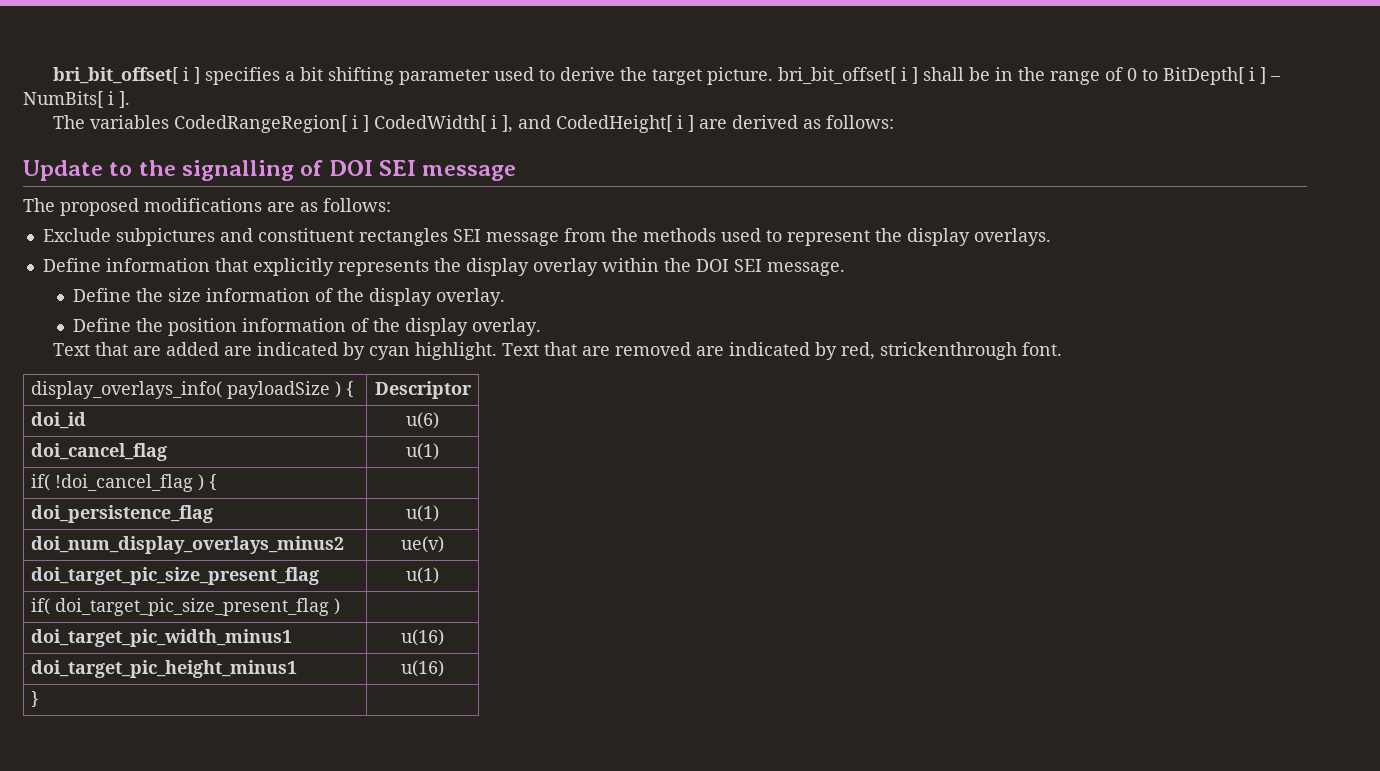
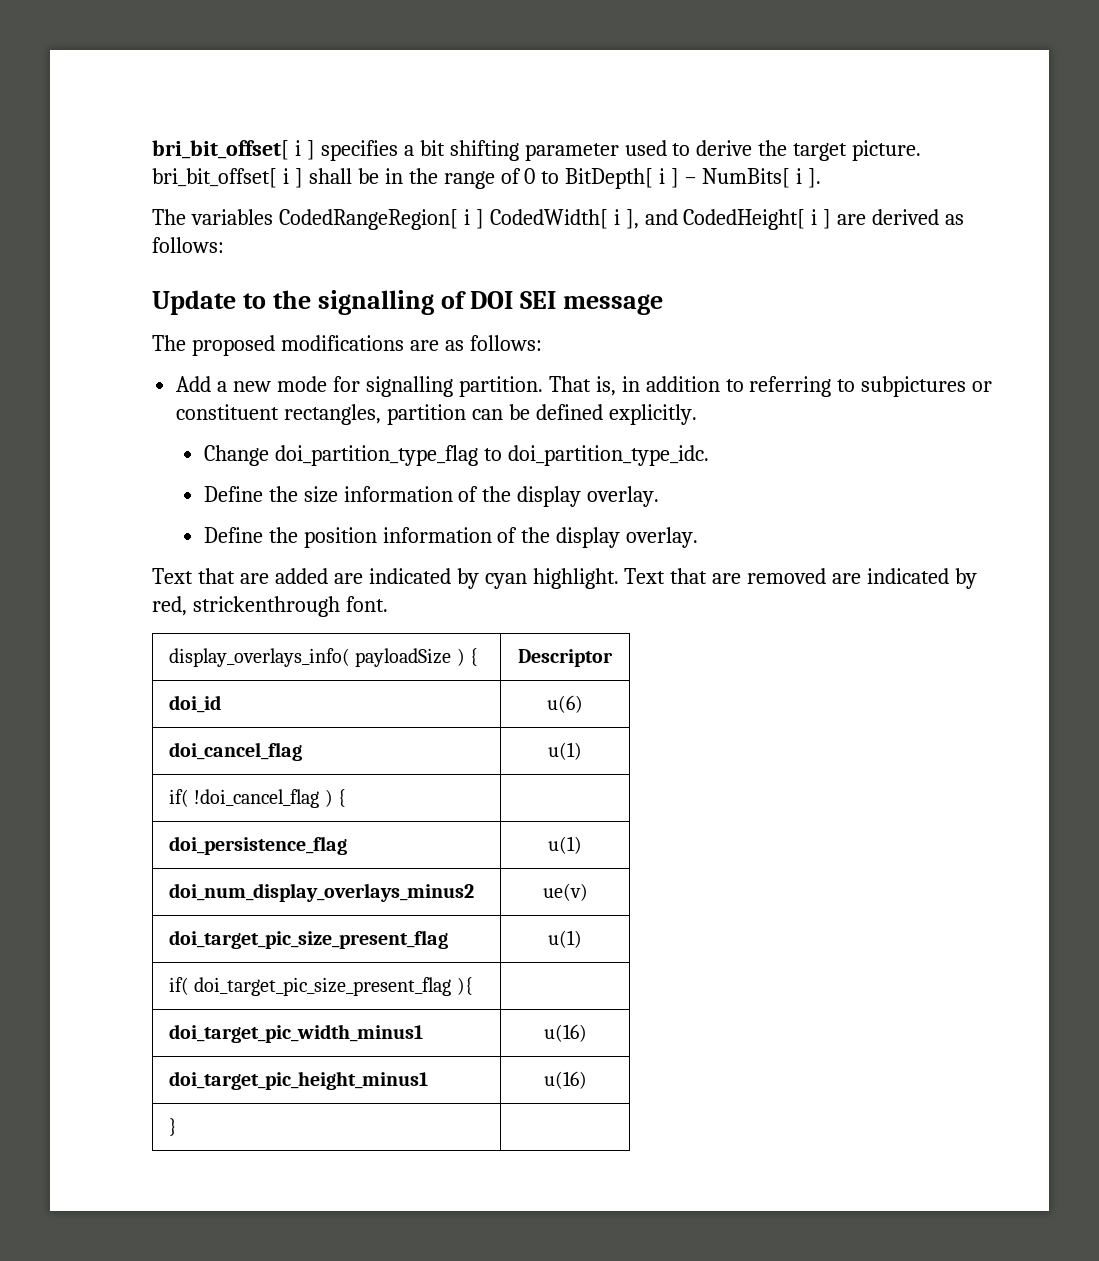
- Exclude subpictures and constituent rectangles SEI message from the methods used to represent the display overlays.
- Define information that explicitly represents the display overlay within the DOI SEI message.
+ Add a new mode for signalling partition. That is, in addition to referring to subpictures or constituent rectangles, partition can be defined explicitly.
+ Change doi_partition_type_flag to doi_partition_type_idc.
- if( doi_target_pic_size_present_flag ) |
+ if( doi_target_pic_size_present_flag ){ |

